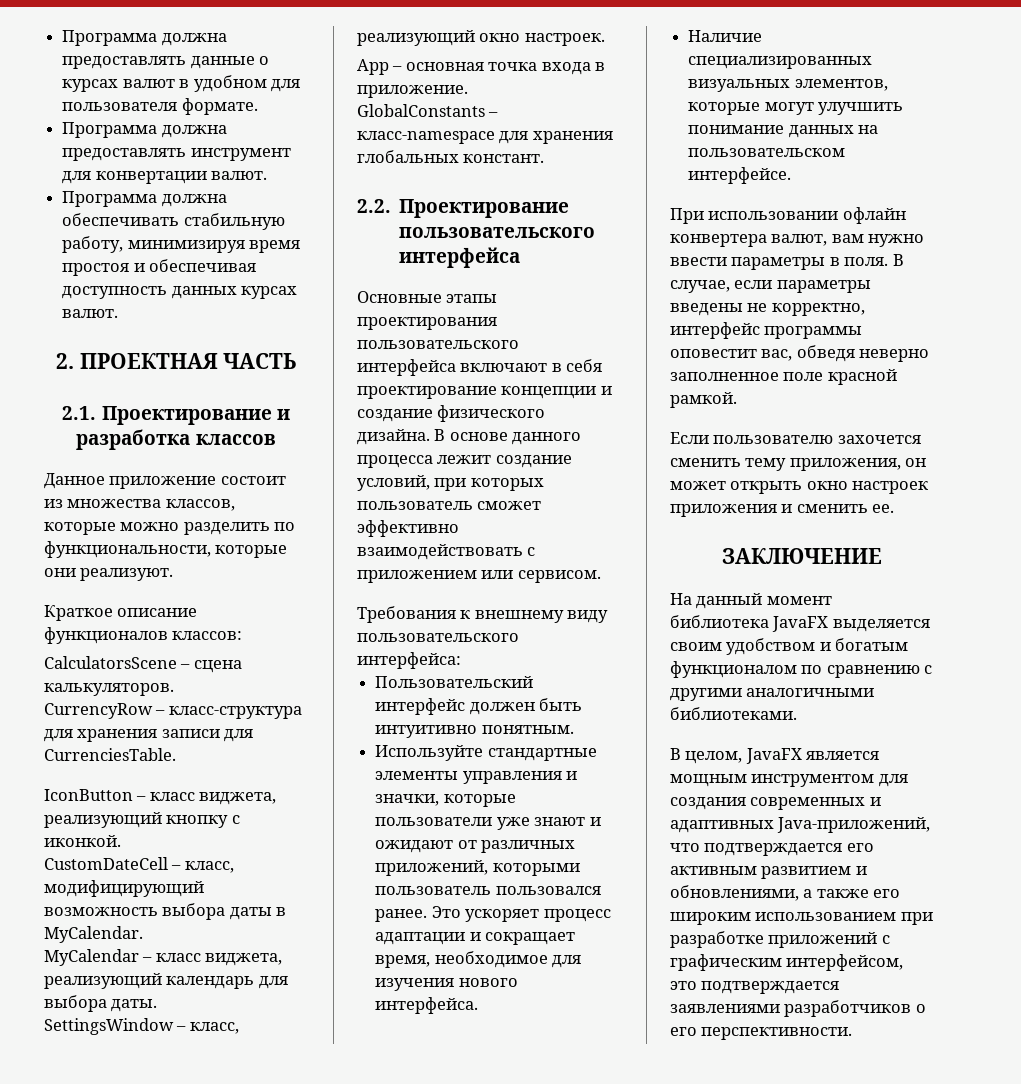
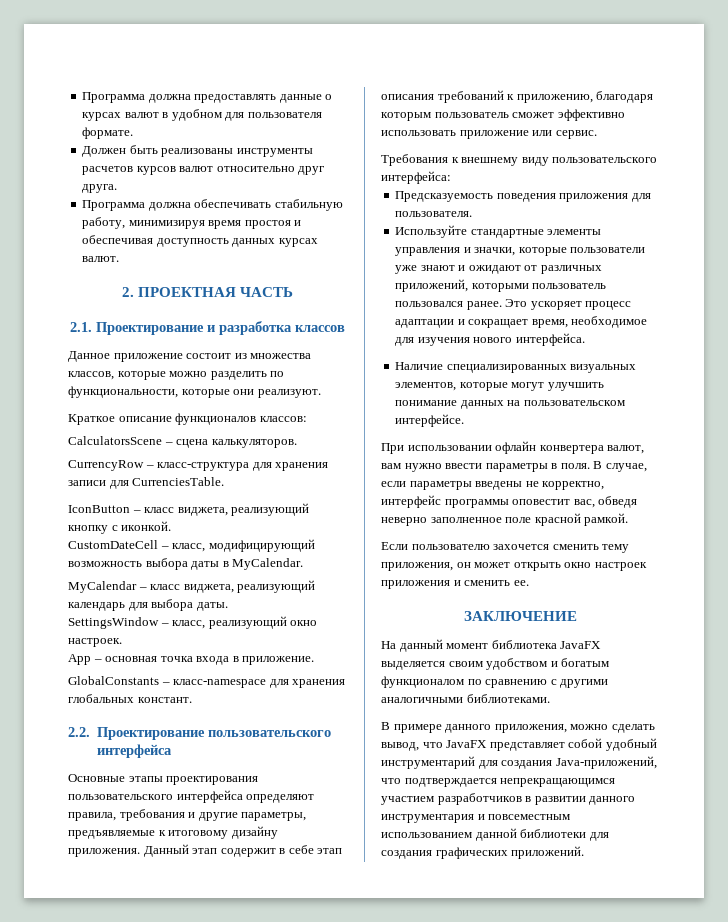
- Программа должна предоставлять инструмент для конвертации валют.
+ Должен быть реализованы инструменты расчетов курсов валют относительно друг друга.
- Основные этапы проектирования пользовательского интерфейса включают в себя проектирование концепции и создание физического дизайна. В основе данного процесса лежит создание условий, при которых пользователь сможет эффективно взаимодействовать с приложением или сервисом.
+ Основные этапы проектирования пользовательского интерфейса определяют правила, требования и другие параметры, предъявляемые к итоговому дизайну приложения. Данный этап содержит в себе этап описания требований к приложению, благодаря которым пользователь сможет эффективно использовать приложение или сервис.
- Пользовательский интерфейс должен быть интуитивно понятным.
+ Предсказуемость поведения приложения для пользователя.
- В целом, JavaFX является мощным инструментом для создания современных и адаптивных Java-приложений, что подтверждается его активным развитием и обновлениями, а также его широким использованием при разработке приложений с графическим интерфейсом, это подтверждается заявлениями разработчиков о его перспективности.
+ В примере данного приложения, можно сделать вывод, что JavaFX представляет собой удобный инструментарий для создания Java-приложений, что подтверждается непрекращающимся участием разработчиков в развитии данного инструментария и повсеместным использованием данной библиотеки для создания графических приложений.

